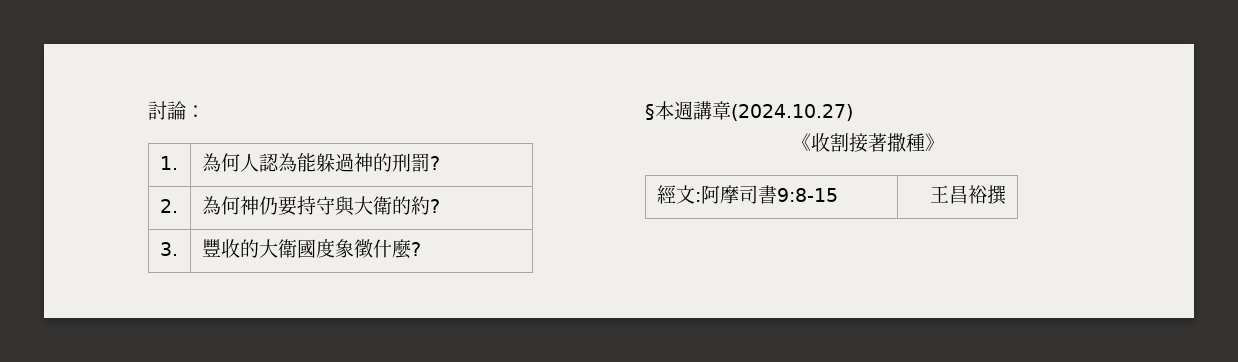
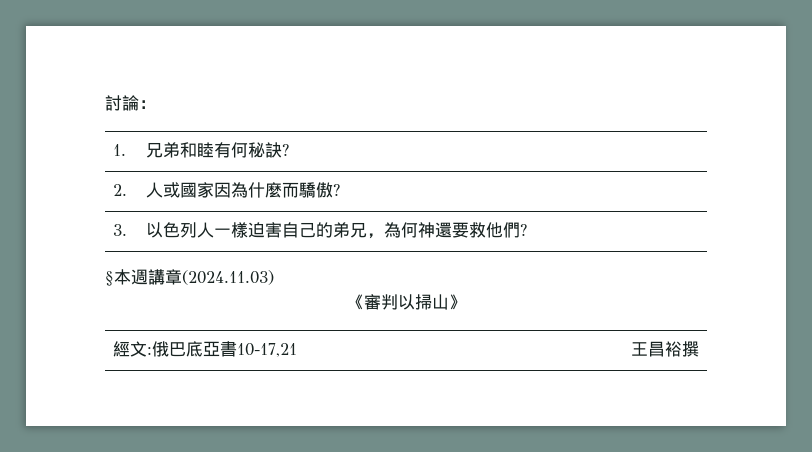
- 1. | 為何人認為能躲過神的刑罰?
- 2. | 為何神仍要持守與大衛的約?
- 3. | 豐收的大衛國度象徵什麼?
+ 1. | 兄弟和睦有何秘訣?
+ 2. | 人或國家因為什麼而驕傲?
+ 3. | 以色列人一樣迫害自己的弟兄，為何神還要救他們?
- §本週講章(2024.10.27)
+ §本週講章(2024.11.03)
- 《收割接著撒種》
+ 《審判以掃山》
- 經文:阿摩司書9:8-15 | 王昌裕撰
+ 經文:俄巴底亞書10-17,21 | 王昌裕撰

